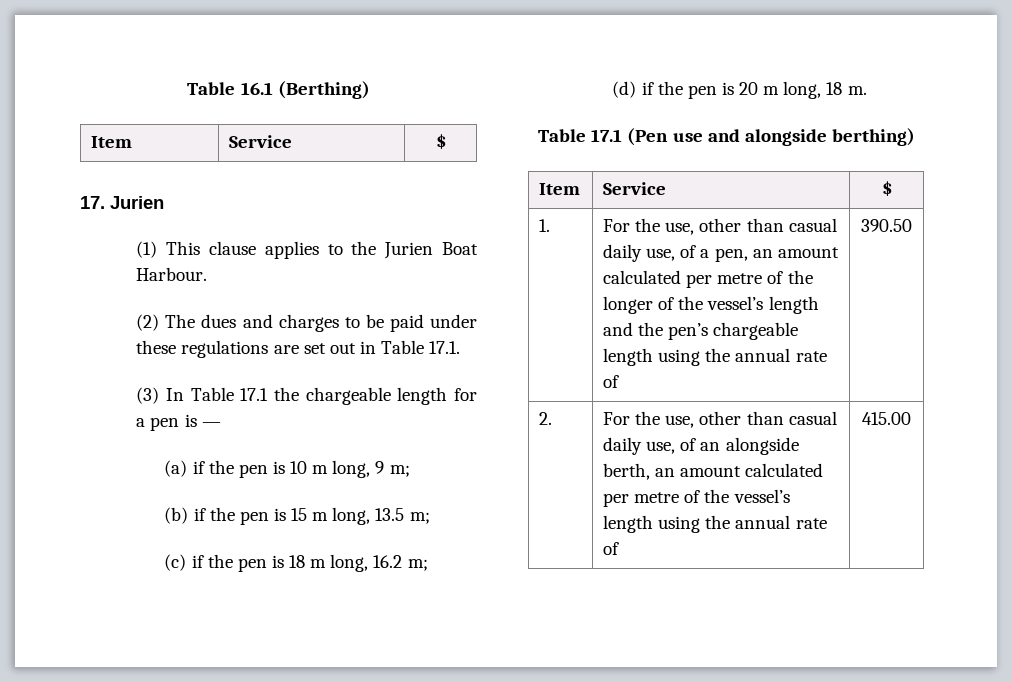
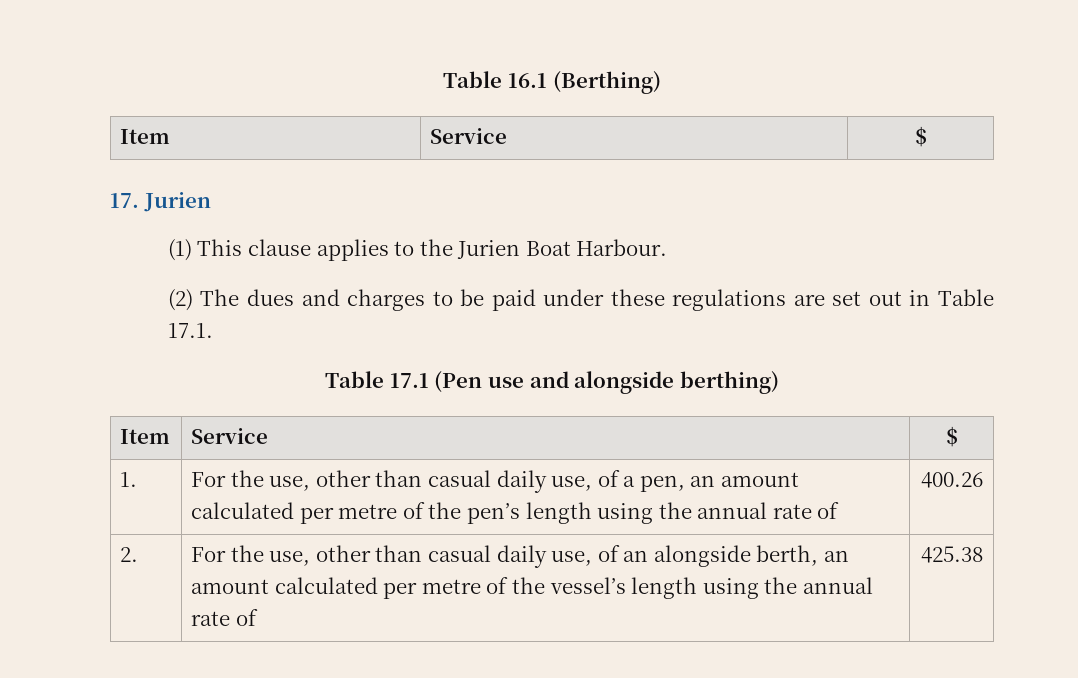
- (3) In Table 17.1 the chargeable length for a pen is —
- (a) if the pen is 10 m long, 9 m;
- (b) if the pen is 15 m long, 13.5 m;
- (c) if the pen is 18 m long, 16.2 m;
- (d) if the pen is 20 m long, 18 m.
- 1. | For the use, other than casual daily use, of a pen, an amount calculated per metre of the longer of the vessel’s length and the pen’s chargeable length using the annual rate of | 390.50
+ 1. | For the use, other than casual daily use, of a pen, an amount calculated per metre of the pen’s length using the annual rate of | 400.26
- 2. | For the use, other than casual daily use, of an alongside berth, an amount calculated per metre of the vessel’s length using the annual rate of | 415.00
+ 2. | For the use, other than casual daily use, of an alongside berth, an amount calculated per metre of the vessel’s length using the annual rate of | 425.38

